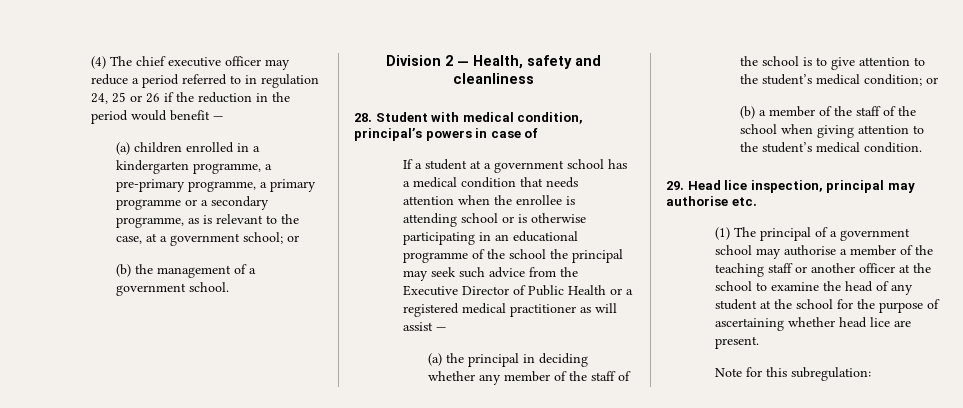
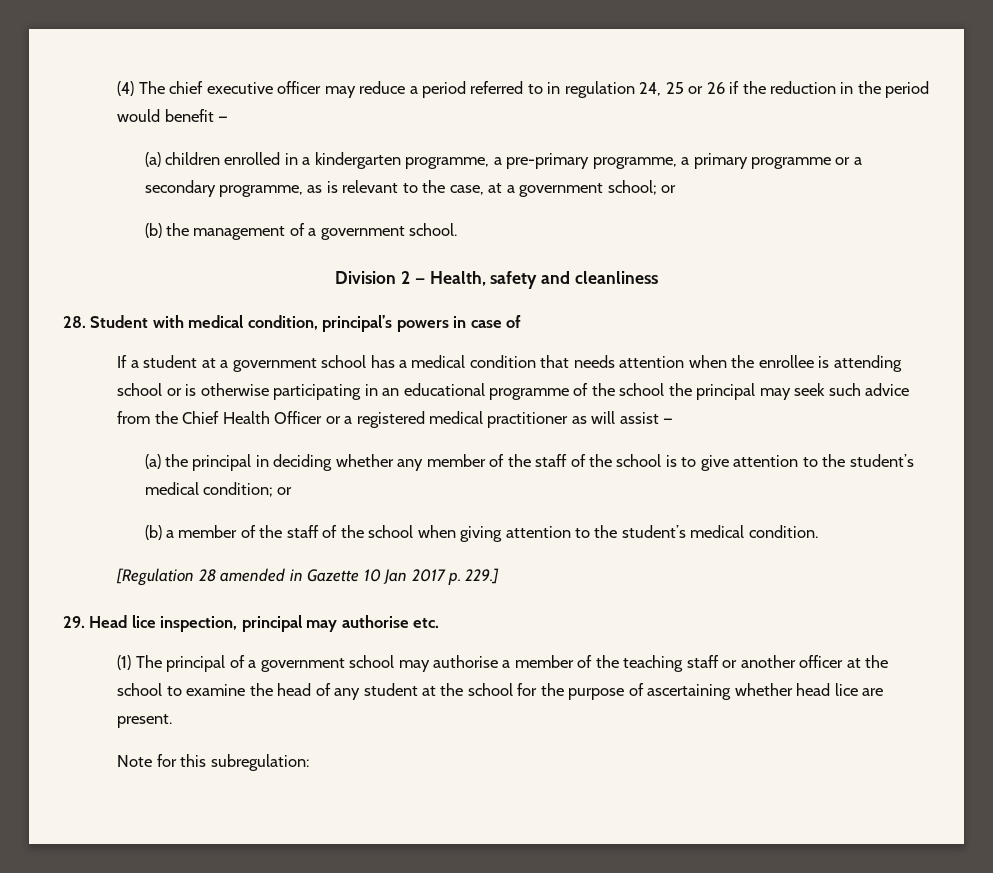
- If a student at a government school has a medical condition that needs attention when the enrollee is attending school or is otherwise participating in an educational programme of the school the principal may seek such advice from the Executive Director of Public Health or a registered medical practitioner as will assist —
+ If a student at a government school has a medical condition that needs attention when the enrollee is attending school or is otherwise participating in an educational programme of the school the principal may seek such advice from the Chief Health Officer or a registered medical practitioner as will assist —
+ [Regulation 28 amended in Gazette 10 Jan 2017 p. 229.]

